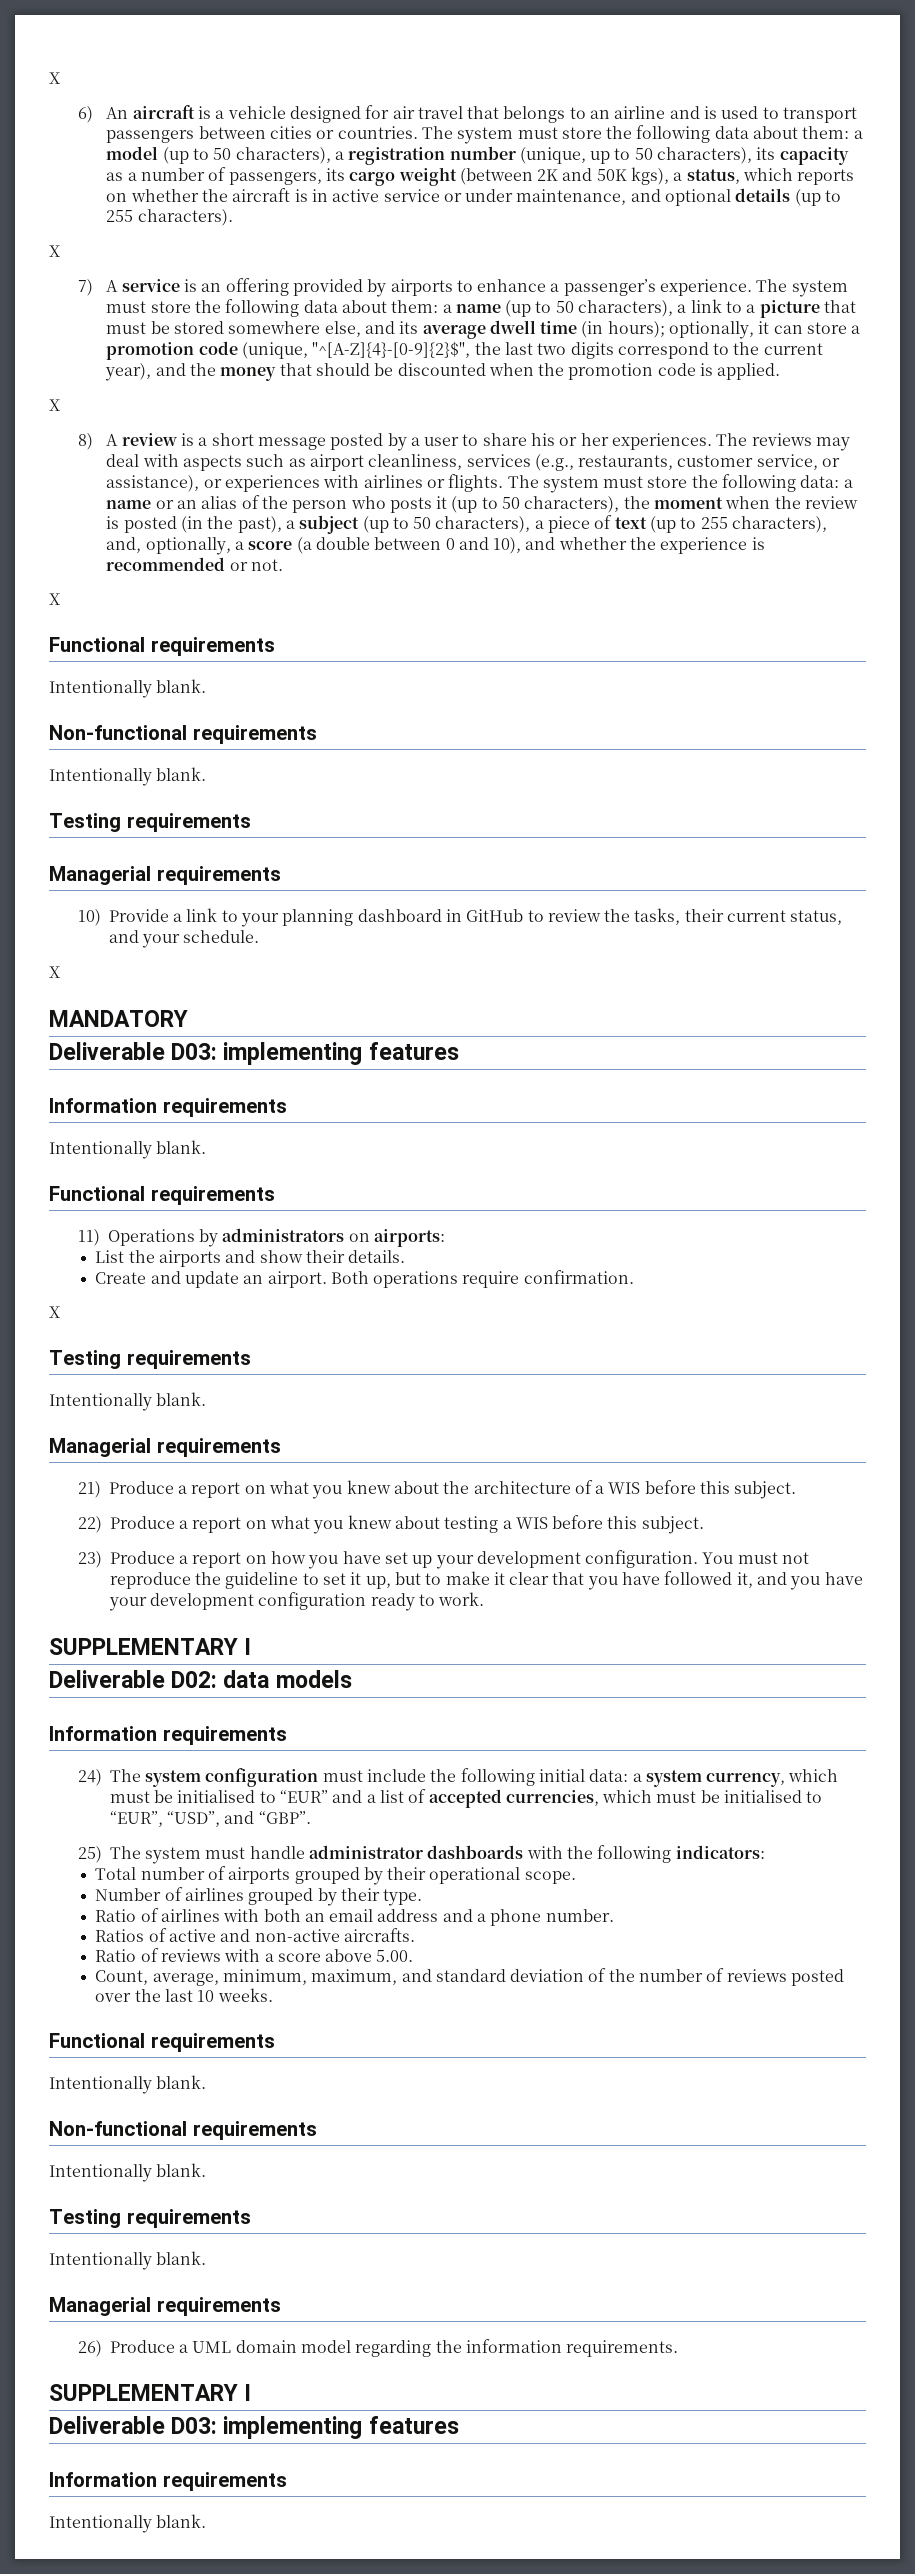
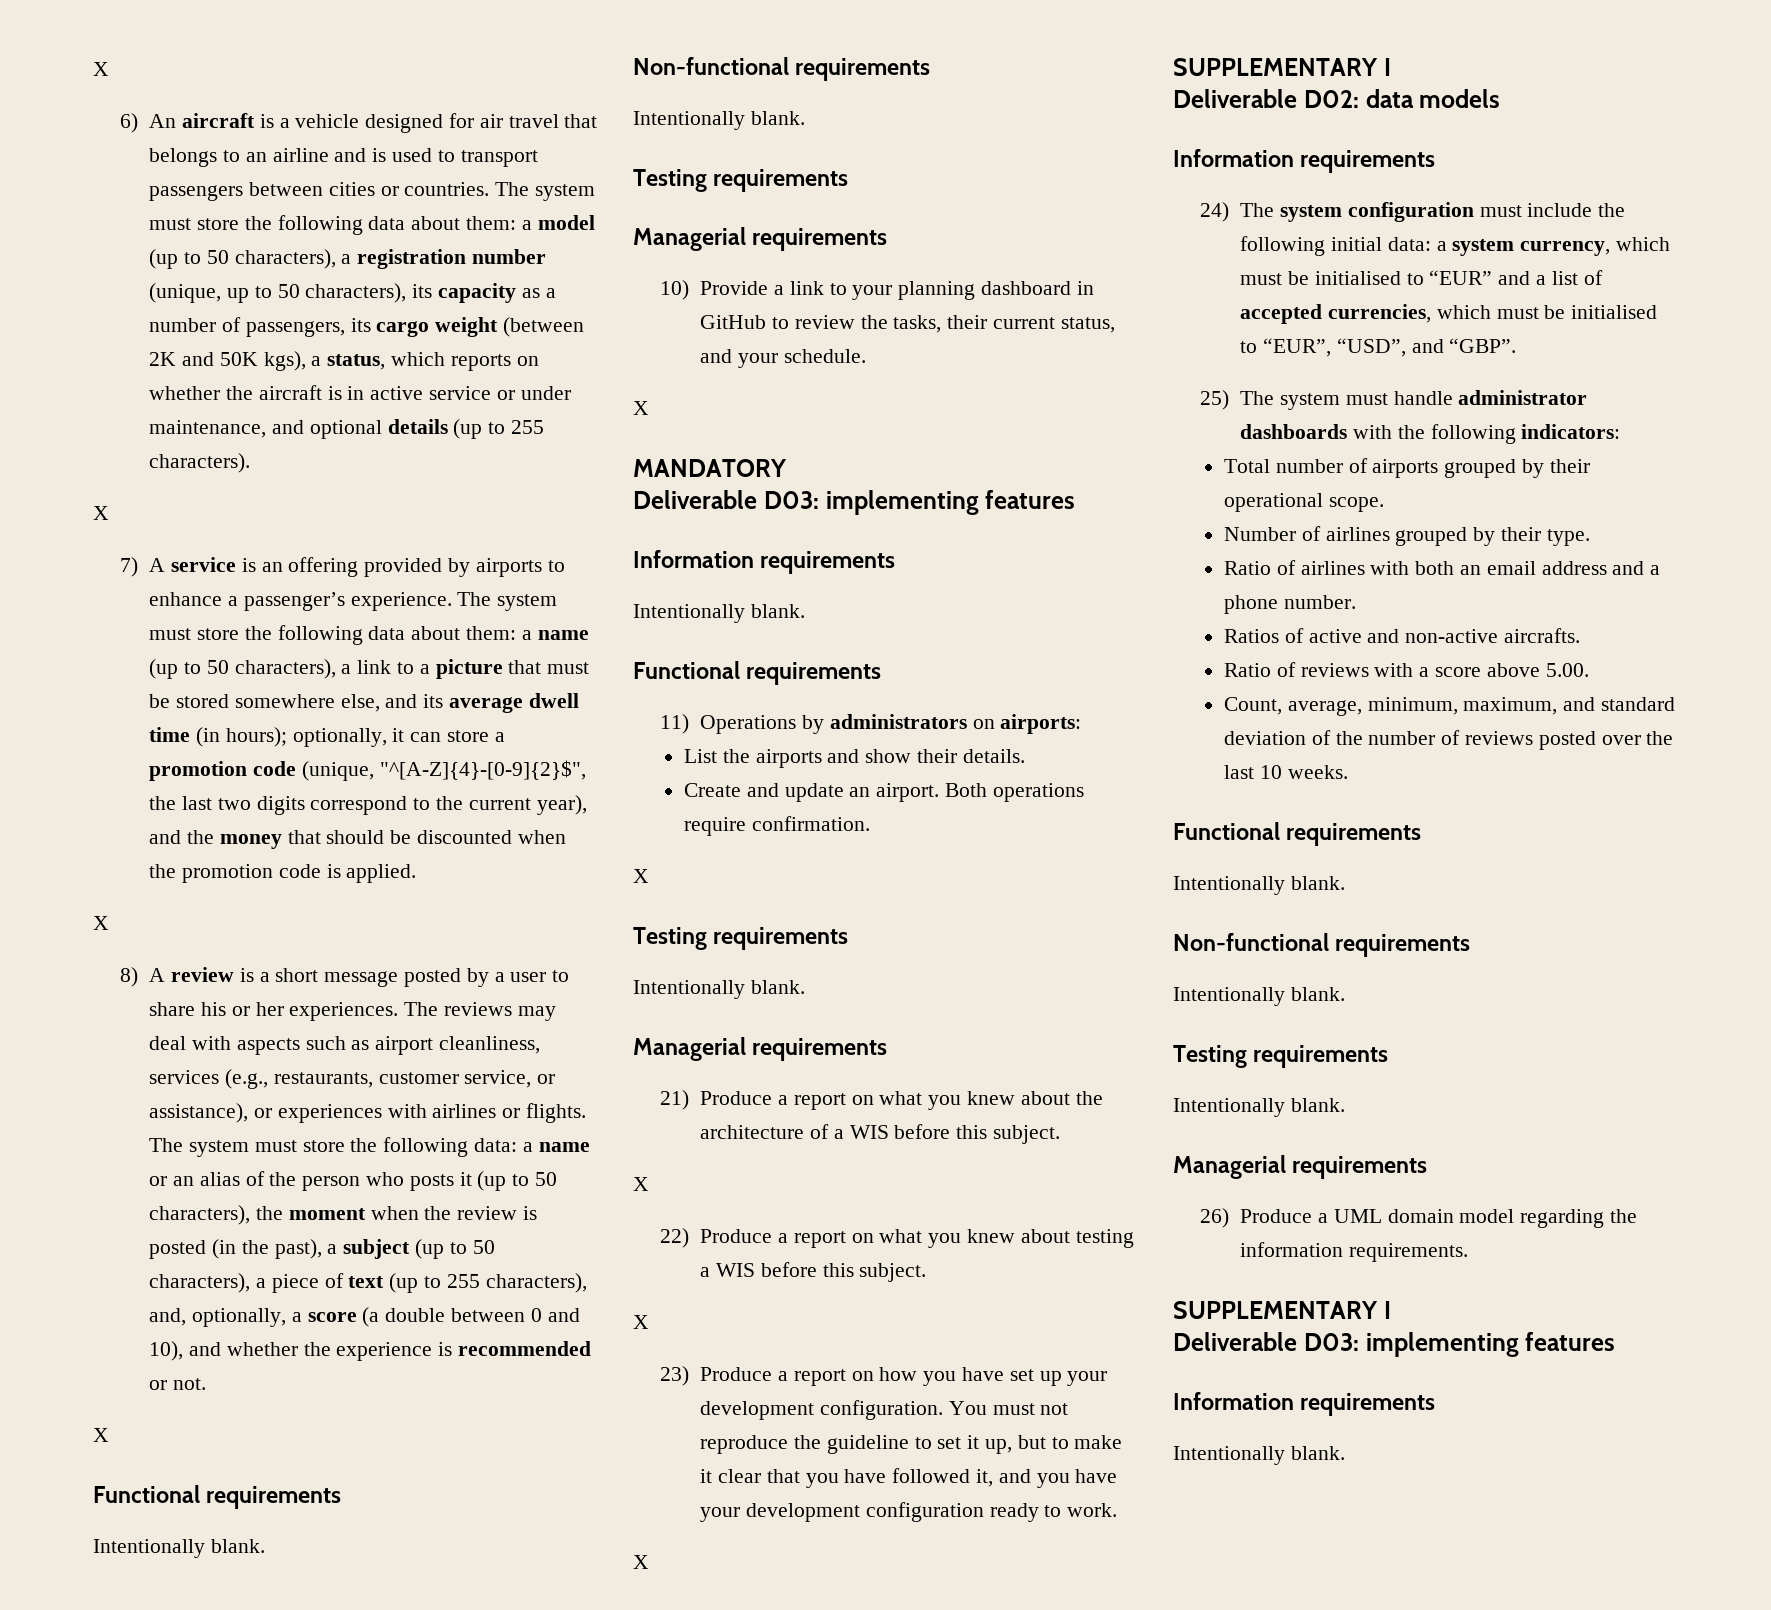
  21) Produce a report on what you knew about the architecture of a WIS before this subject.
+ X
  22) Produce a report on what you knew about testing a WIS before this subject.
+ X
  You must not reproduce the guideline to set it up, but to make it clear that you have followed it, and you have your development configuration ready to work.
+ X

